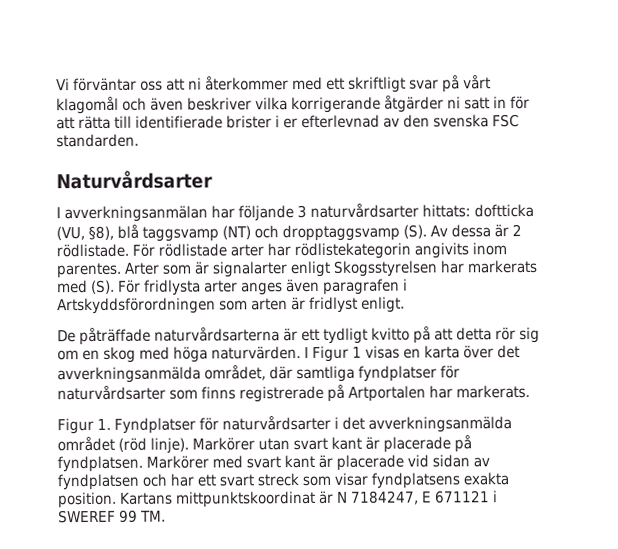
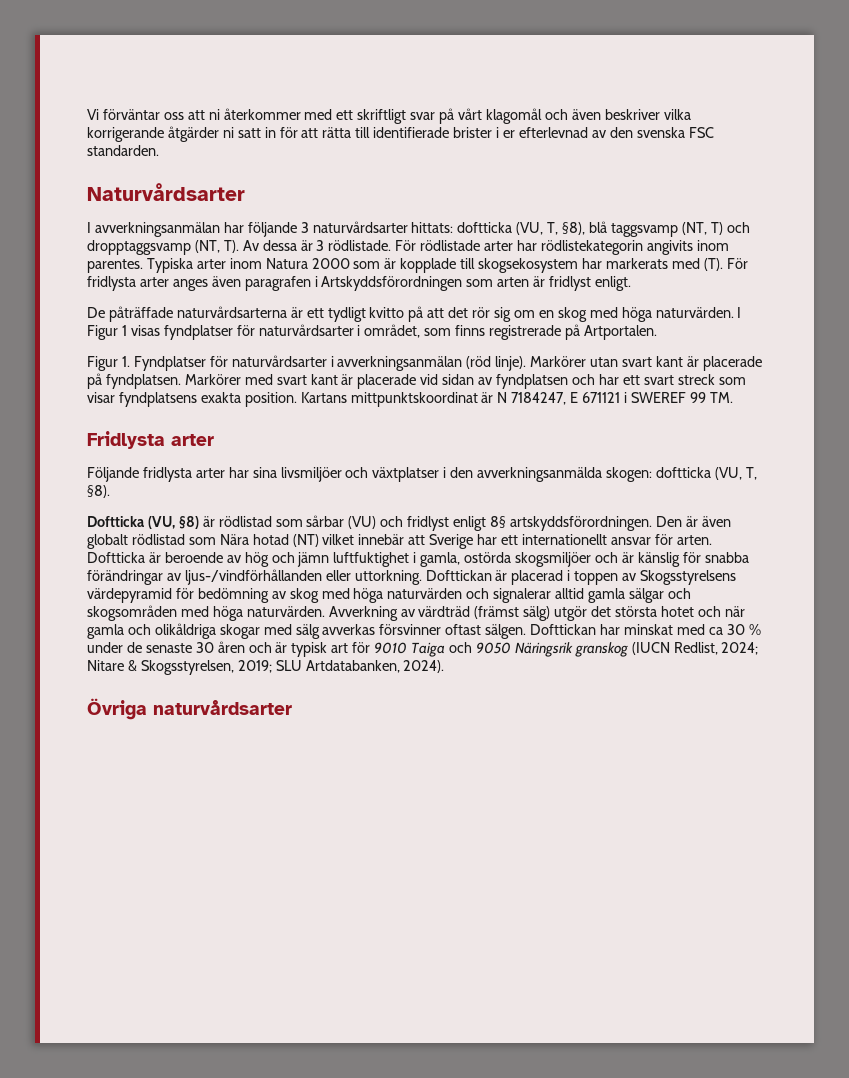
- I avverkningsanmälan har följande 3 naturvårdsarter hittats: doftticka (VU, §8), blå taggsvamp (NT) och dropptaggsvamp (S). Av dessa är 2 rödlistade.
+ I avverkningsanmälan har följande 3 naturvårdsarter hittats: doftticka (VU, T, §8), blå taggsvamp (NT, T) och dropptaggsvamp (NT, T). Av dessa är 3 rödlistade.
- Arter som är signalarter enligt Skogsstyrelsen har markerats med (S). För fridlysta arter anges även paragrafen i Artskyddsförordningen som arten är fridlyst enligt.
+ Typiska arter inom Natura 2000 som är kopplade till skogsekosystem har markerats med (T). För fridlysta arter anges även paragrafen i Artskyddsförordningen som arten är fridlyst enligt.
- De påträffade naturvårdsarterna är ett tydligt kvitto på att detta rör sig om en skog med höga naturvärden.
+ De påträffade naturvårdsarterna är ett tydligt kvitto på att det rör sig om en skog med höga naturvärden.
- I Figur 1 visas en karta över det avverkningsanmälda området, där samtliga fyndplatser för naturvårdsarter som finns registrerade på Artportalen har markerats.
+ I Figur 1 visas fyndplatser för naturvårdsarter i området, som finns registrerade på Artportalen.
- Figur 1. Fyndplatser för naturvårdsarter i det avverkningsanmälda området (röd linje).
+ Figur 1. Fyndplatser för naturvårdsarter i avverkningsanmälan (röd linje).
+ Fridlysta arter
+ Följande fridlysta arter har sina livsmiljöer och växtplatser i den avverkningsanmälda skogen: doftticka (VU, T, §8).
+ Doftticka (VU, §8) är rödlistad som sårbar (VU) och fridlyst enligt 8§ artskyddsförordningen. Den är även globalt rödlistad som Nära hotad (NT) vilket innebär att Sverige har ett internationellt ansvar för arten. Doftticka är beroende av hög och jämn luftfuktighet i gamla, ostörda skogsmiljöer och är känslig för snabba förändringar av ljus-/vindförhållanden eller uttorkning. Dofttickan är placerad i toppen av Skogsstyrelsens värdepyramid för bedömning av skog med höga naturvärden och signalerar alltid gamla sälgar och skogsområden med höga naturvärden. Avverkning av värdträd (främst sälg) utgör det största hotet och när gamla och olikåldriga skogar med sälg avverkas försvinner oftast sälgen. Dofttickan har minskat med ca 30 % under de senaste 30 åren och är typisk art för 9010 Taiga och 9050 Näringsrik granskog (IUCN Redlist, 2024; Nitare & Skogsstyrelsen, 2019; SLU Artdatabanken, 2024).
+ Övriga naturvårdsarter

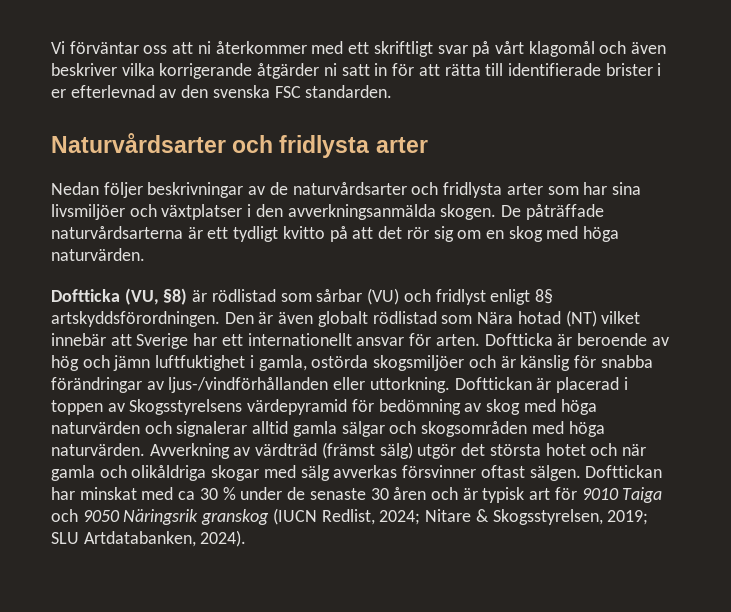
- Naturvårdsarter
- I avverkningsanmälan har följande 3 naturvårdsarter hittats: doftticka (VU, T, §8), blå taggsvamp (NT, T) och dropptaggsvamp (NT, T). Av dessa är 3 rödlistade. För rödlistade arter har rödlistekategorin angivits inom parentes. Typiska arter inom Natura 2000 som är kopplade till skogsekosystem har markerats med (T). För fridlysta arter anges även paragrafen i Artskyddsförordningen som arten är fridlyst enligt.
- De påträffade naturvårdsarterna är ett tydligt kvitto på att det rör sig om en skog med höga naturvärden. I Figur 1 visas fyndplatser för naturvårdsarter i området, som finns registrerade på Artportalen.
- Figur 1. Fyndplatser för naturvårdsarter i avverkningsanmälan (röd linje). Markörer utan svart kant är placerade på fyndplatsen. Markörer med svart kant är placerade vid sidan av fyndplatsen och har ett svart streck som visar fyndplatsens exakta position. Kartans mittpunktskoordinat är N 7184247, E 671121 i SWEREF 99 TM.
- Fridlysta arter
- Följande fridlysta arter har sina livsmiljöer och växtplatser i den avverkningsanmälda skogen: doftticka (VU, T, §8).
+ Naturvårdsarter och fridlysta arter
+ Nedan följer beskrivningar av de naturvårdsarter och fridlysta arter som har sina livsmiljöer och växtplatser i den avverkningsanmälda skogen. De påträffade naturvårdsarterna är ett tydligt kvitto på att det rör sig om en skog med höga naturvärden.
- Övriga naturvårdsarter

